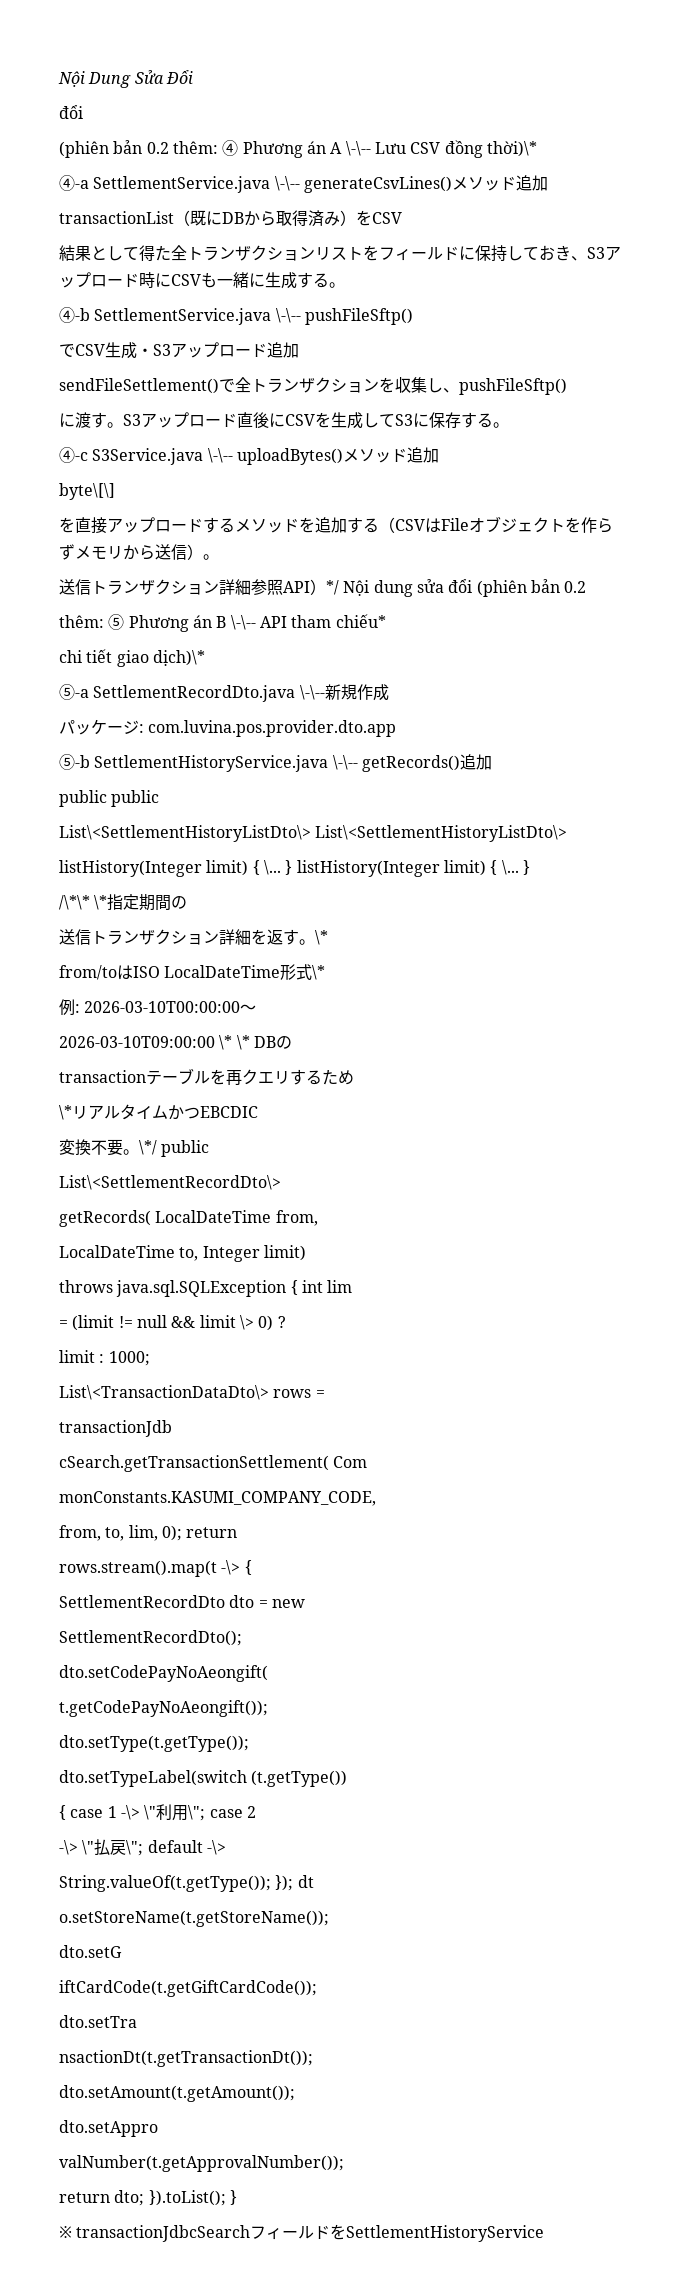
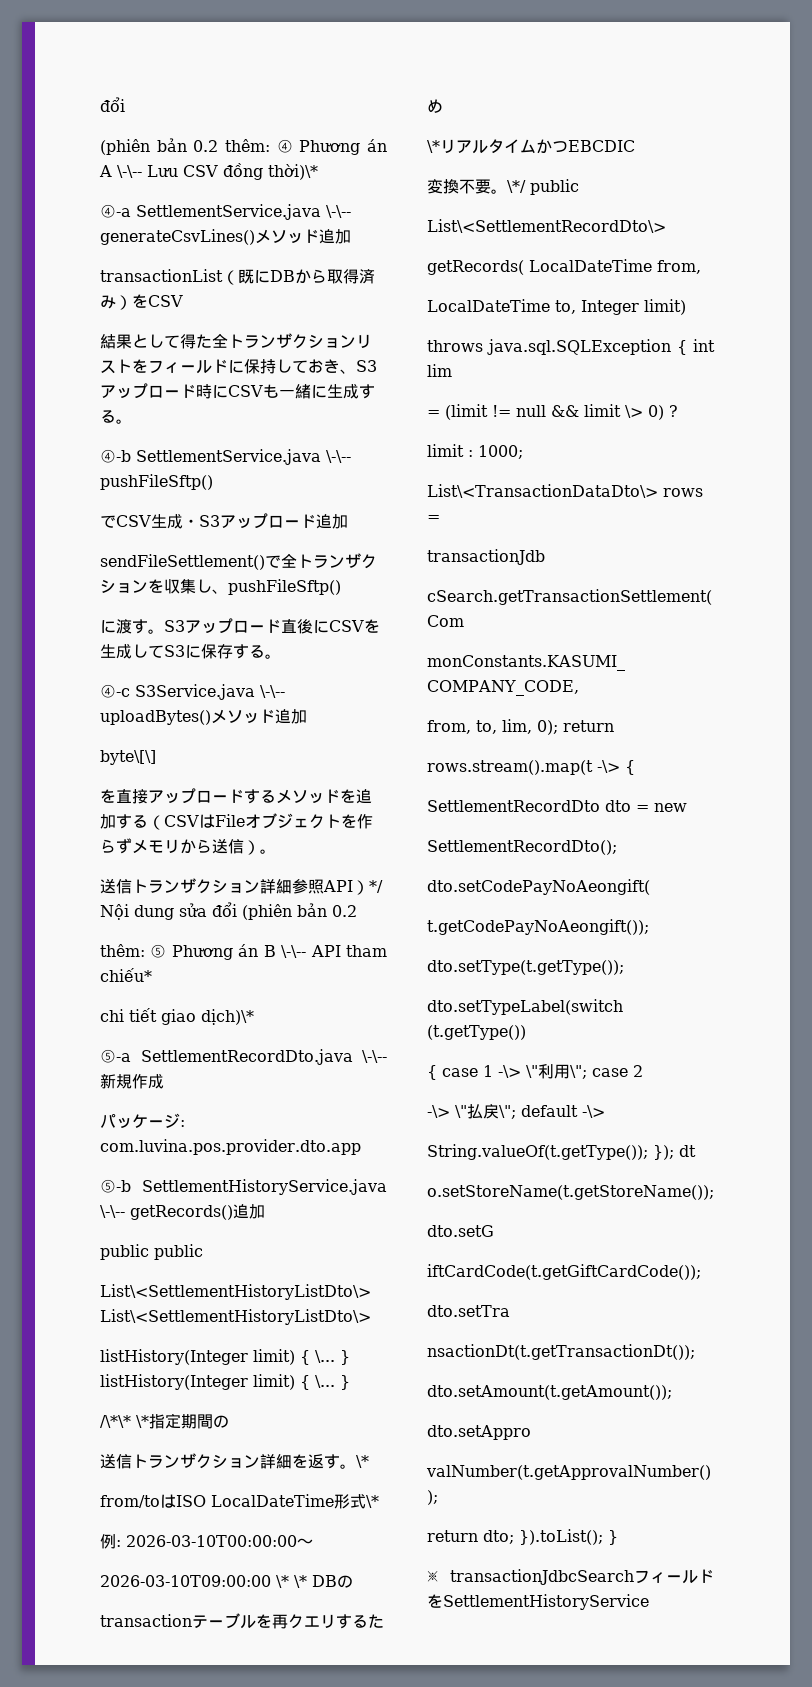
- Nội Dung Sửa Đổi

